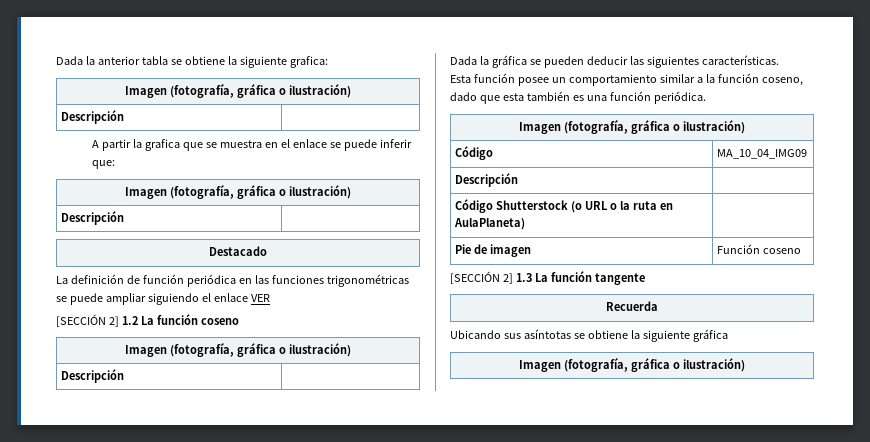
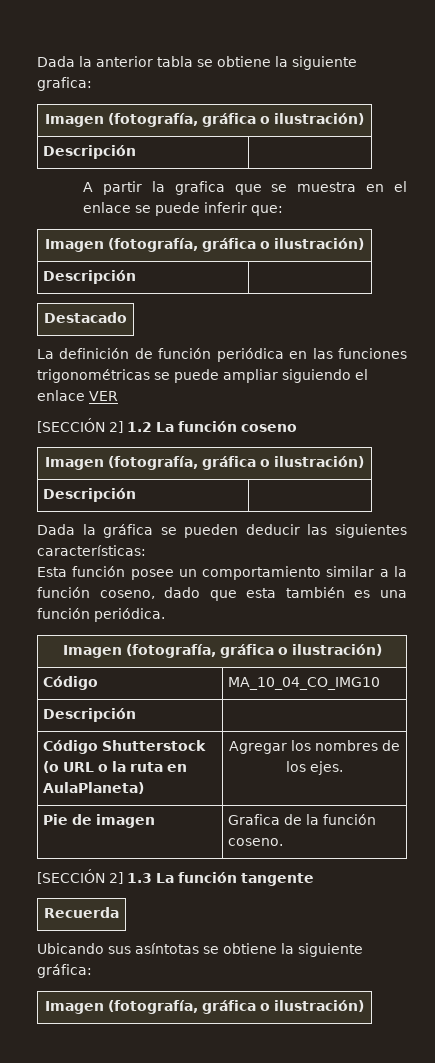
- Dada la gráfica se pueden deducir las siguientes características.
+ Dada la gráfica se pueden deducir las siguientes características:
- Código | MA_10_04_IMG09
+ Código | MA_10_04_CO_IMG10
- Código Shutterstock (o URL o la ruta en AulaPlaneta) |
- Pie de imagen | Función coseno
+ Código Shutterstock (o URL o la ruta en AulaPlaneta) | Agregar los nombres de los ejes.
+ Pie de imagen | Grafica de la función coseno.
- Ubicando sus asíntotas se obtiene la siguiente gráfica
+ Ubicando sus asíntotas se obtiene la siguiente gráfica:

